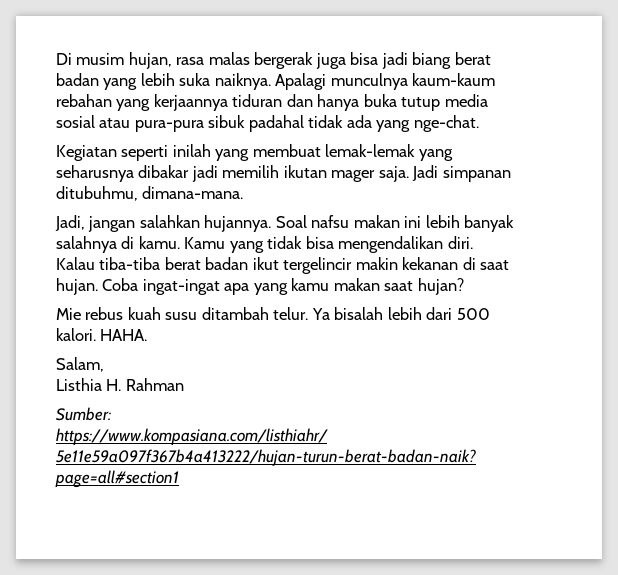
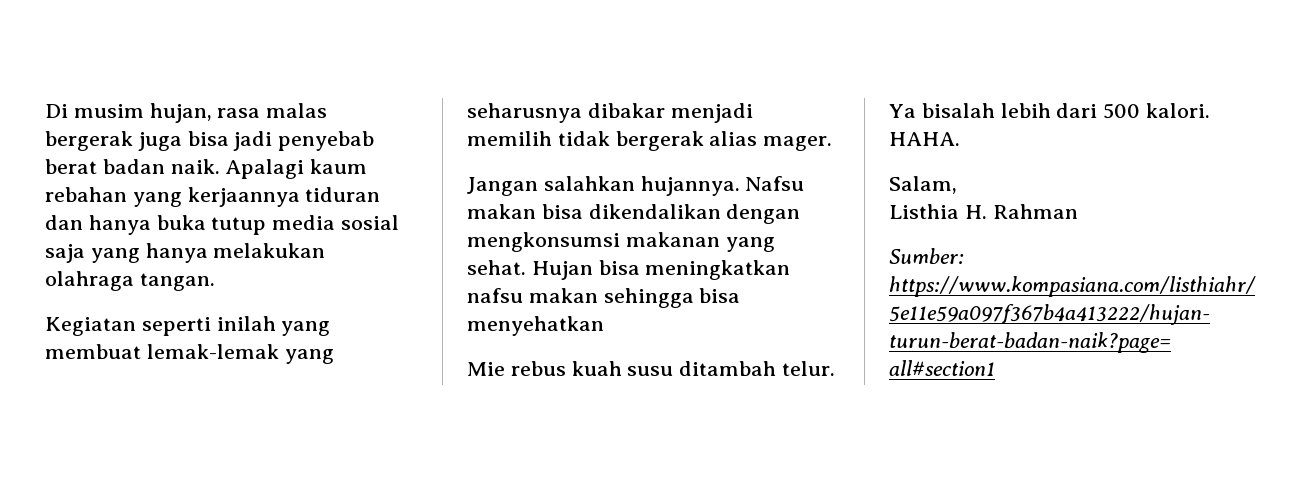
- Di musim hujan, rasa malas bergerak juga bisa jadi biang berat badan yang lebih suka naiknya. Apalagi munculnya kaum-kaum rebahan yang kerjaannya tiduran dan hanya buka tutup media sosial atau pura-pura sibuk padahal tidak ada yang nge-chat.
+ Di musim hujan, rasa malas bergerak juga bisa jadi penyebab berat badan naik. Apalagi kaum rebahan yang kerjaannya tiduran dan hanya buka tutup media sosial saja yang hanya melakukan olahraga tangan.
- Kegiatan seperti inilah yang membuat lemak-lemak yang seharusnya dibakar jadi memilih ikutan mager saja. Jadi simpanan ditubuhmu, dimana-mana.
- Jadi, jangan salahkan hujannya. Soal nafsu makan ini lebih banyak salahnya di kamu. Kamu yang tidak bisa mengendalikan diri. Kalau tiba-tiba berat badan ikut tergelincir makin kekanan di saat hujan. Coba ingat-ingat apa yang kamu makan saat hujan?
+ Kegiatan seperti inilah yang membuat lemak-lemak yang seharusnya dibakar menjadi memilih tidak bergerak alias mager.
+ Jangan salahkan hujannya. Nafsu makan bisa dikendalikan dengan mengkonsumsi makanan yang sehat. Hujan bisa meningkatkan nafsu makan sehingga bisa menyehatkan

